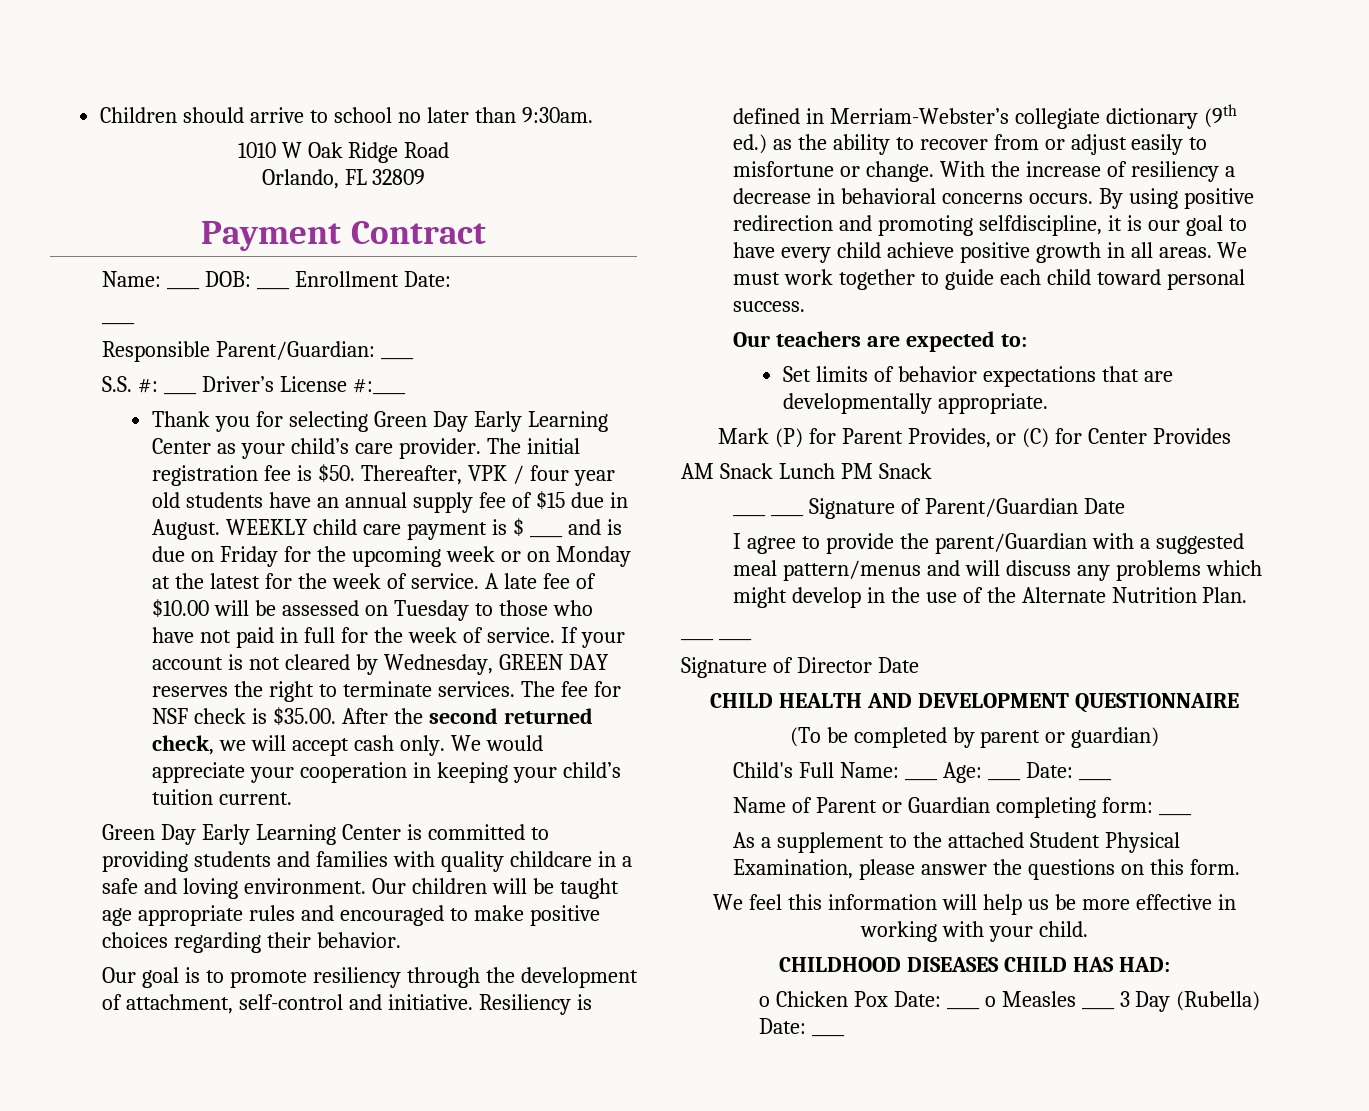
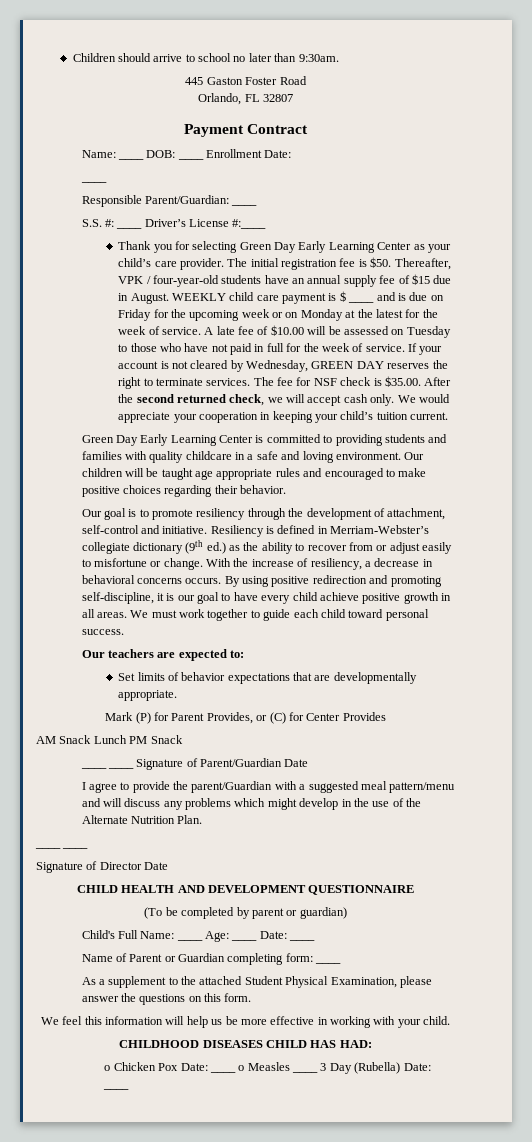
- 1010 W Oak Ridge Road
+ 445 Gaston Foster Road
- Orlando, FL 32809
+ Orlando, FL 32807
- Thereafter, VPK / four year old students have an annual supply fee of $15 due in August.
+ Thereafter, VPK / four-year-old students have an annual supply fee of $15 due in August.
- With the increase of resiliency a decrease in behavioral concerns occurs.
+ With the increase of resiliency, a decrease in behavioral concerns occurs.
- By using positive redirection and promoting selfdiscipline, it is our goal to have every child achieve positive growth in all areas.
+ By using positive redirection and promoting self-discipline, it is our goal to have every child achieve positive growth in all areas.
- I agree to provide the parent/Guardian with a suggested meal pattern/menus and will discuss any problems which might develop in the use of the Alternate Nutrition Plan.
+ I agree to provide the parent/Guardian with a suggested meal pattern/menu and will discuss any problems which might develop in the use of the Alternate Nutrition Plan.

